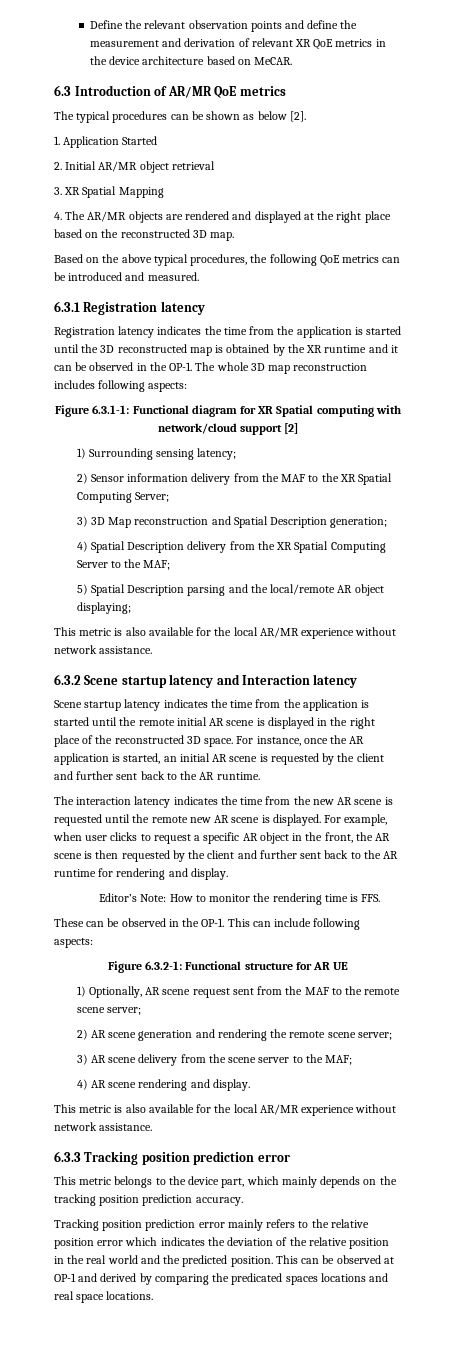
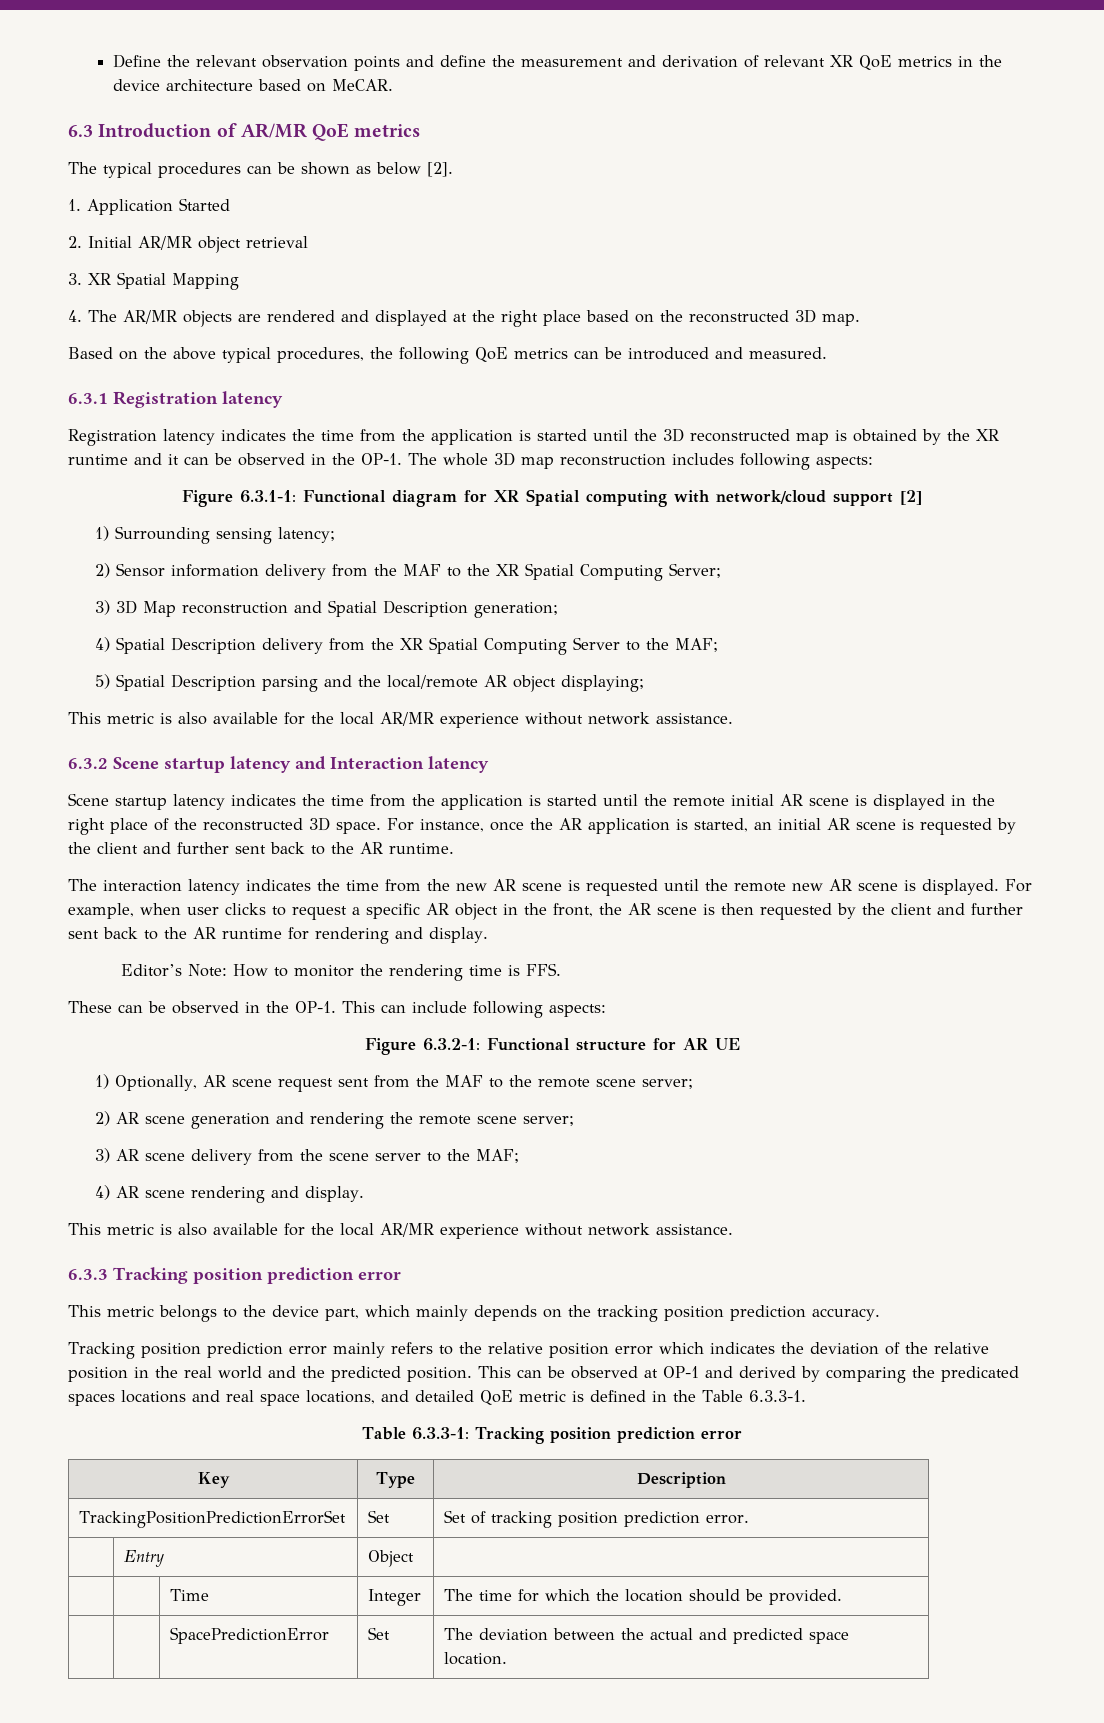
- This can be observed at OP-1 and derived by comparing the predicated spaces locations and real space locations.
+ This can be observed at OP-1 and derived by comparing the predicated spaces locations and real space locations, and detailed QoE metric is defined in the Table 6.3.3-1.
+ Table 6.3.3-1: Tracking position prediction error
+ Key | Type | Description
+ TrackingPositionPredictionErrorSet | Set | Set of tracking position prediction error.
+ | Entry | Object |
+ | | Time | Integer | The time for which the location should be provided.
+ | | SpacePredictionError | Set | The deviation between the actual and predicted space location.

